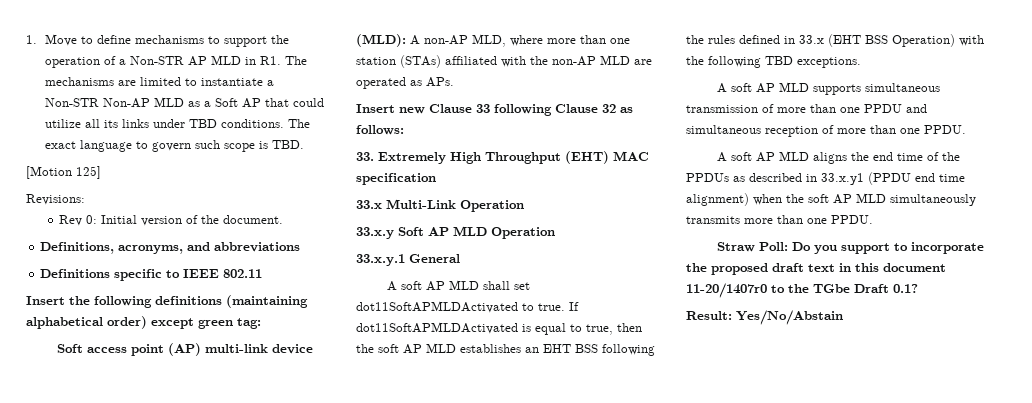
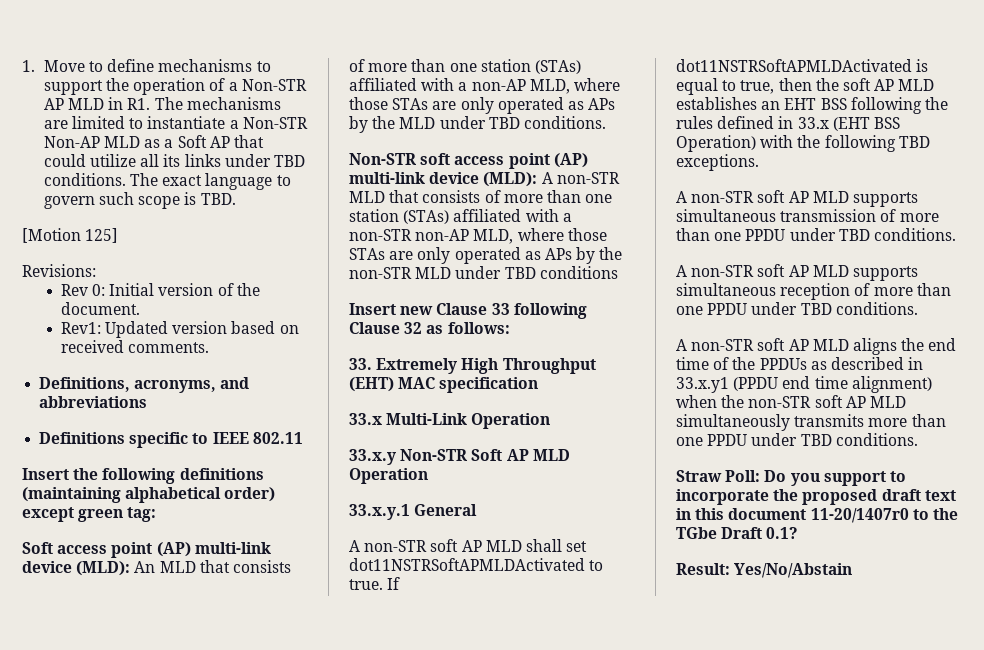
+ Rev1: Updated version based on received comments.
- Soft access point (AP) multi-link device (MLD): A non-AP MLD, where more than one station (STAs) affiliated with the non-AP MLD are operated as APs.
+ Soft access point (AP) multi-link device (MLD): An MLD that consists of more than one station (STAs) affiliated with a non-AP MLD, where those STAs are only operated as APs by the MLD under TBD conditions.
+ Non-STR soft access point (AP) multi-link device (MLD): A non-STR MLD that consists of more than one station (STAs) affiliated with a non-STR non-AP MLD, where those STAs are only operated as APs by the non-STR MLD under TBD conditions
- 33.x.y Soft AP MLD Operation
+ 33.x.y Non-STR Soft AP MLD Operation
- A soft AP MLD shall set dot11SoftAPMLDActivated to true.
+ A non-STR soft AP MLD shall set dot11NSTRSoftAPMLDActivated to true.
- If dot11SoftAPMLDActivated is equal to true, then the soft AP MLD establishes an EHT BSS following the rules defined in 33.x (EHT BSS Operation) with the following TBD exceptions.
+ If dot11NSTRSoftAPMLDActivated is equal to true, then the soft AP MLD establishes an EHT BSS following the rules defined in 33.x (EHT BSS Operation) with the following TBD exceptions.
- A soft AP MLD supports simultaneous transmission of more than one PPDU and simultaneous reception of more than one PPDU.
- A soft AP MLD aligns the end time of the PPDUs as described in 33.x.y1 (PPDU end time alignment) when the soft AP MLD simultaneously transmits more than one PPDU.
+ A non-STR soft AP MLD supports simultaneous transmission of more than one PPDU under TBD conditions.
+ A non-STR soft AP MLD supports simultaneous reception of more than one PPDU under TBD conditions.
+ A non-STR soft AP MLD aligns the end time of the PPDUs as described in 33.x.y1 (PPDU end time alignment) when the non-STR soft AP MLD simultaneously transmits more than one PPDU under TBD conditions.

